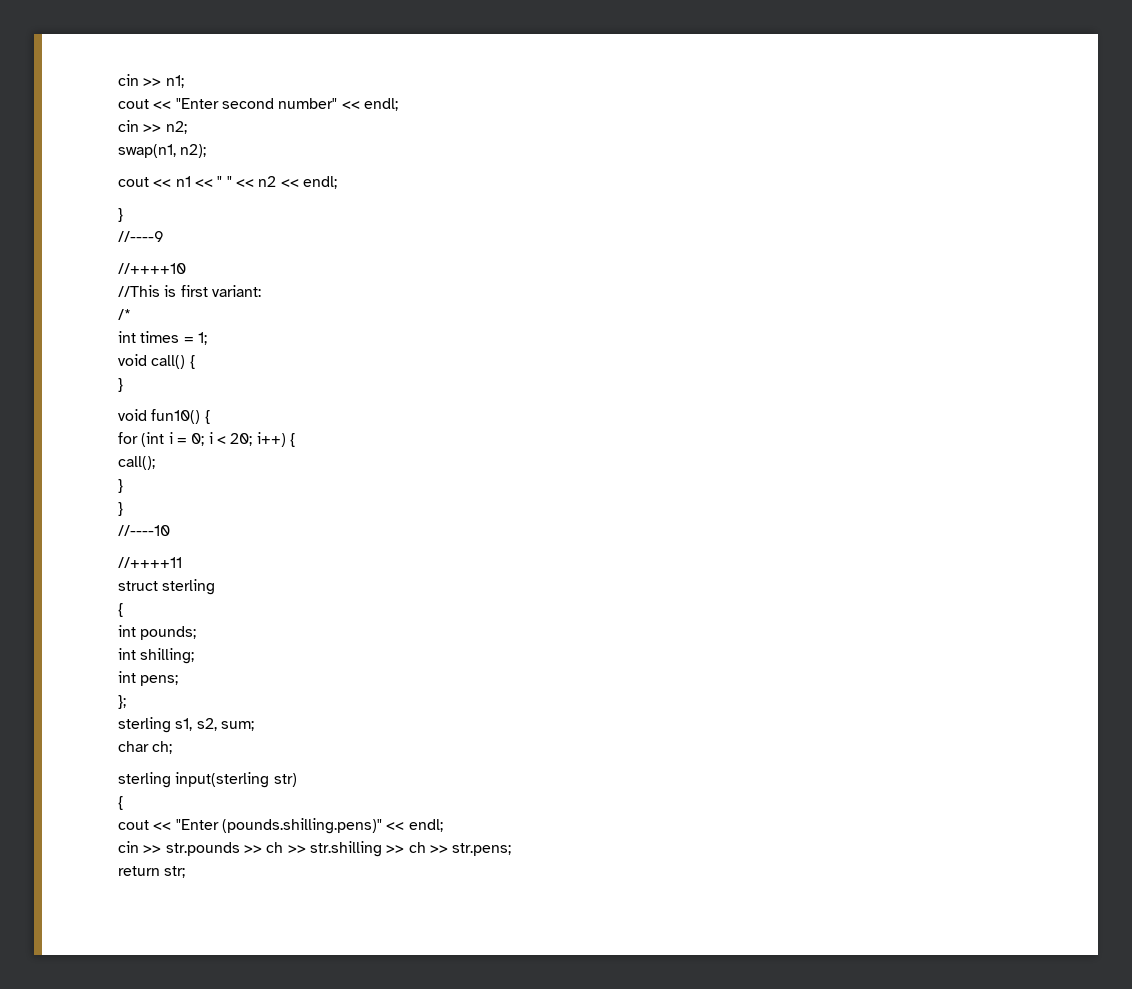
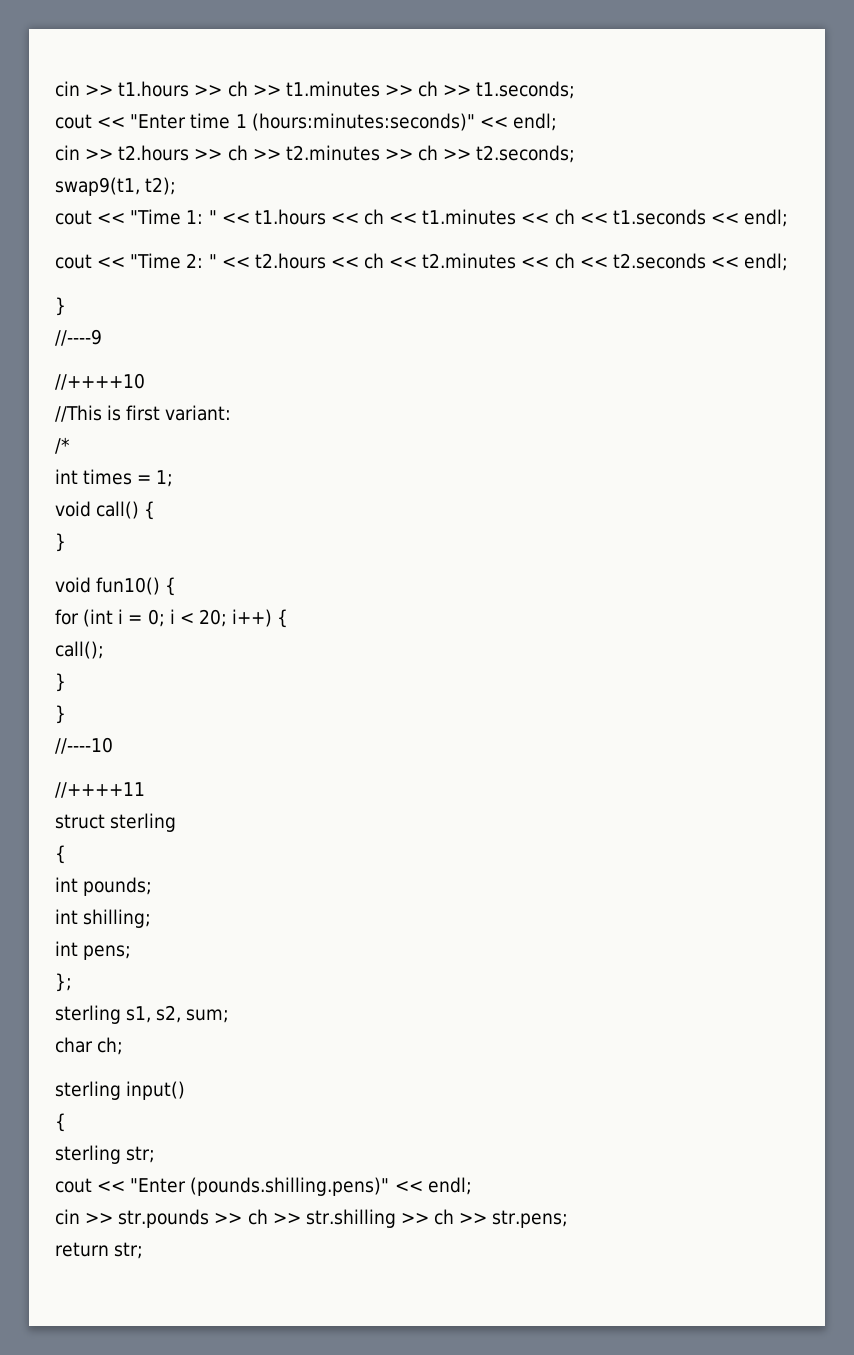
- cin >> n1;
- cout << "Enter second number" << endl;
- cin >> n2;
- swap(n1, n2);
- cout << n1 << " " << n2 << endl;
+ cin >> t1.hours >> ch >> t1.minutes >> ch >> t1.seconds;
+ cout << "Enter time 1 (hours:minutes:seconds)" << endl;
+ cin >> t2.hours >> ch >> t2.minutes >> ch >> t2.seconds;
+ swap9(t1, t2);
+ cout << "Time 1: " << t1.hours << ch << t1.minutes << ch << t1.seconds << endl;
+ cout << "Time 2: " << t2.hours << ch << t2.minutes << ch << t2.seconds << endl;
- sterling input(sterling str)
+ sterling input()
  {
+ sterling str;

